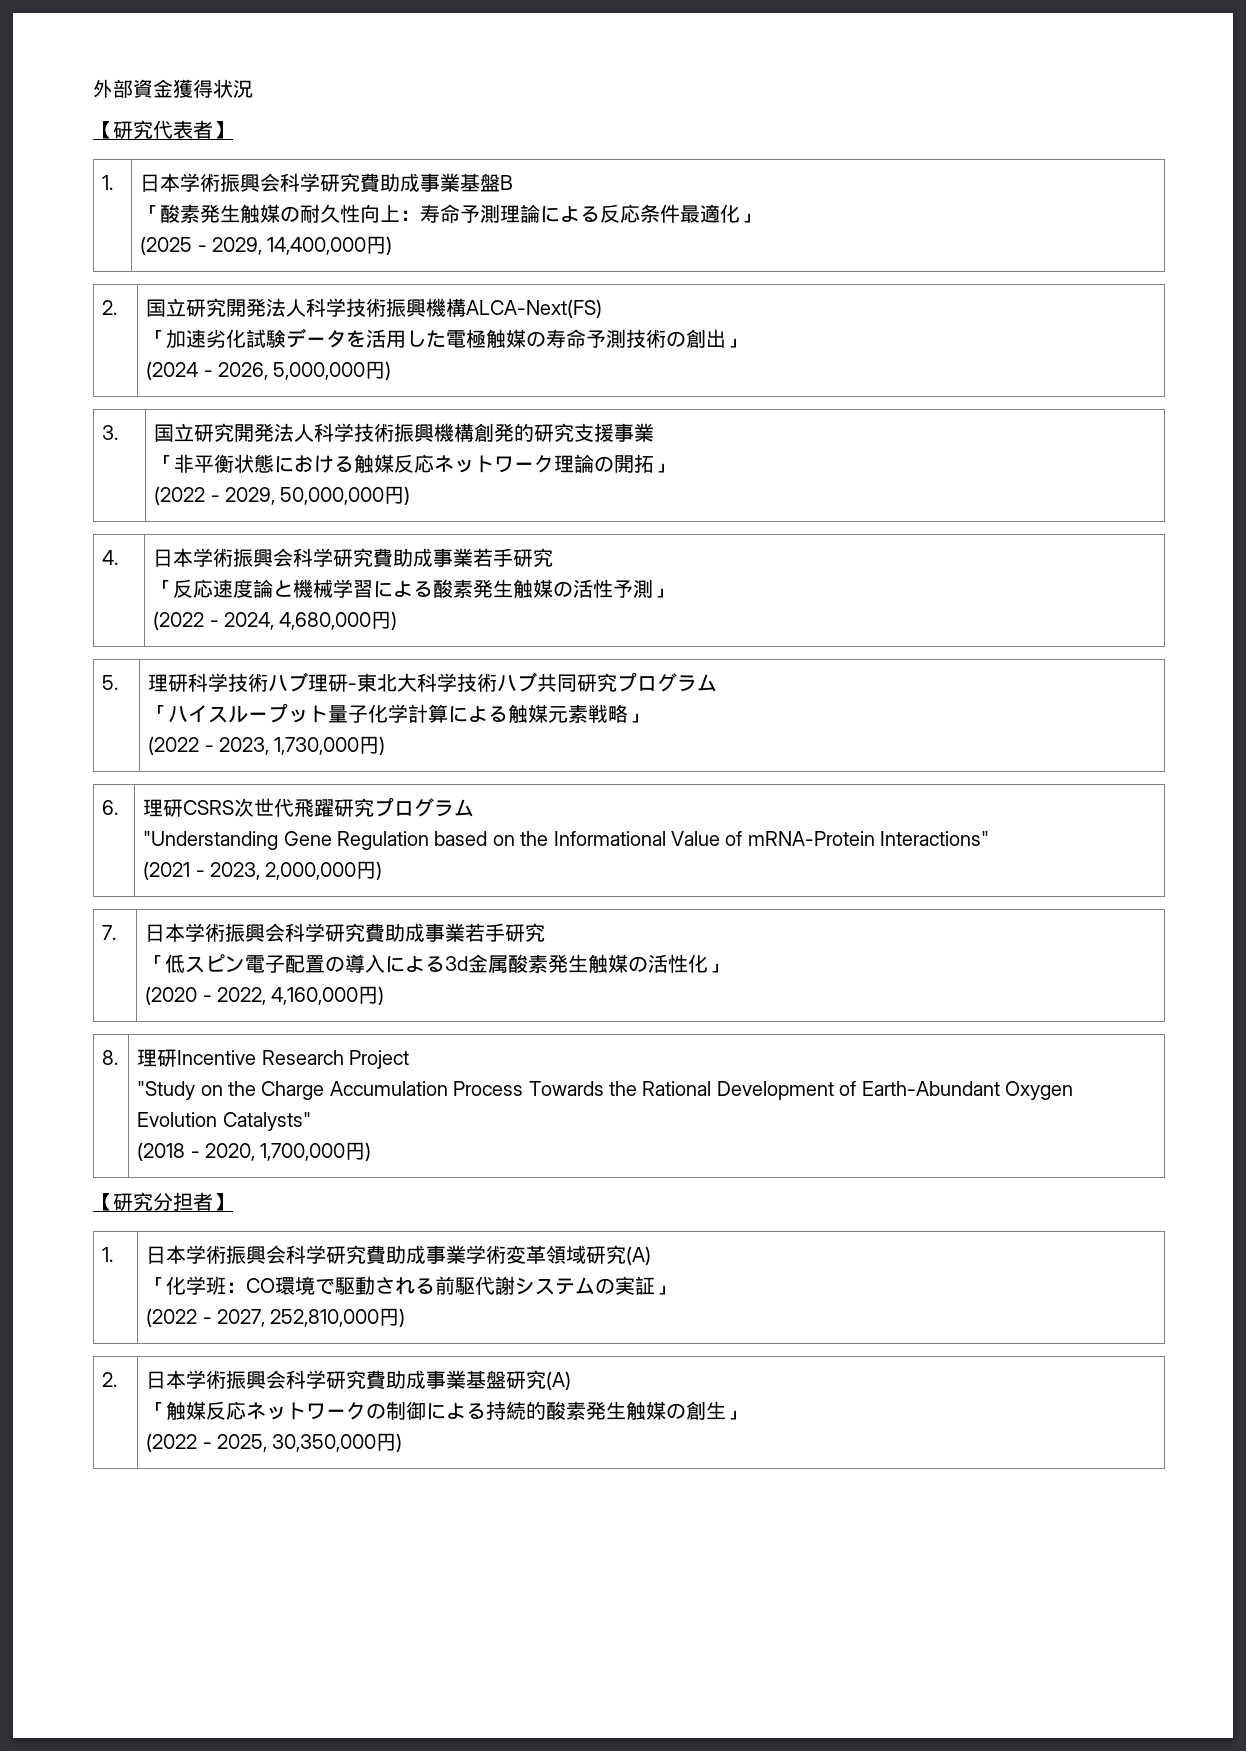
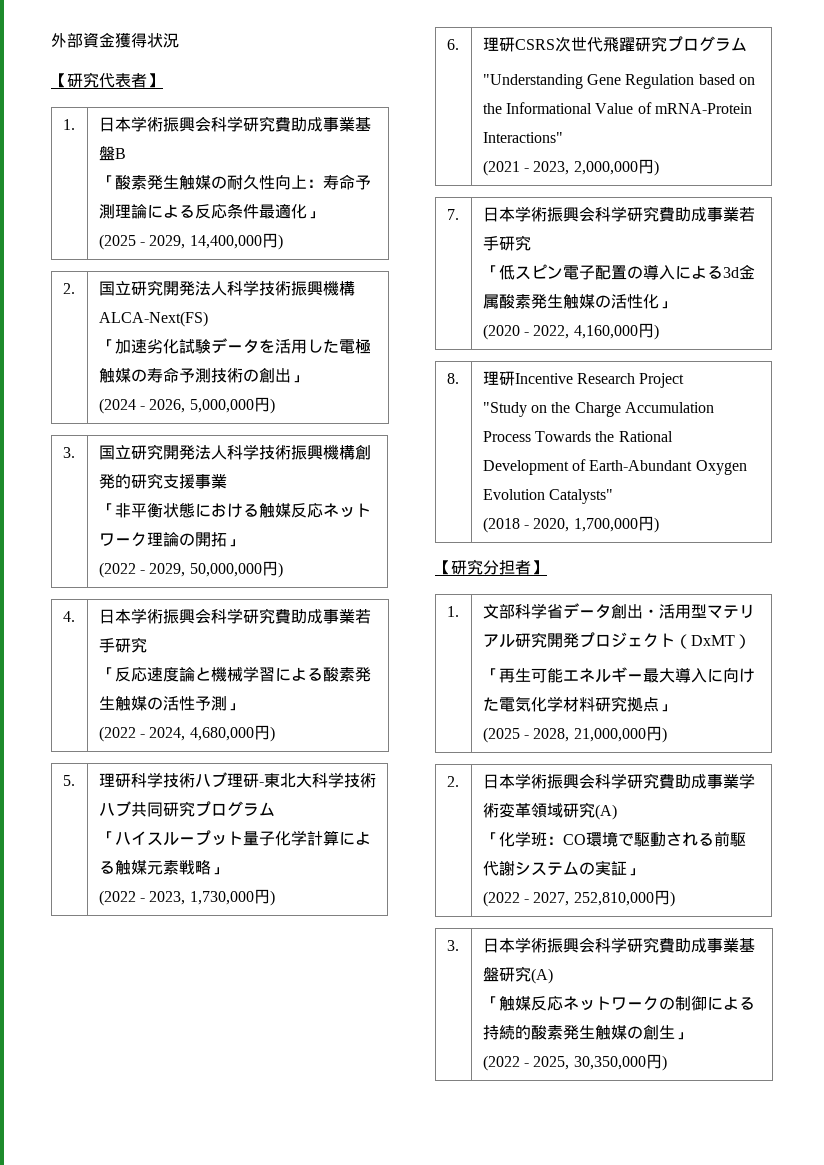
- 1. | 日本学術振興会科学研究費助成事業学術変革領域研究(A)
+ 1. | 文部科学省データ創出・活用型マテリアル研究開発プロジェクト（DxMT）
+ 「再生可能エネルギー最大導入に向けた電気化学材料研究拠点」
+ (2025 - 2028, 21,000,000円)
+ 2. | 日本学術振興会科学研究費助成事業学術変革領域研究(A)
- 2. | 日本学術振興会科学研究費助成事業基盤研究(A)
+ 3. | 日本学術振興会科学研究費助成事業基盤研究(A)

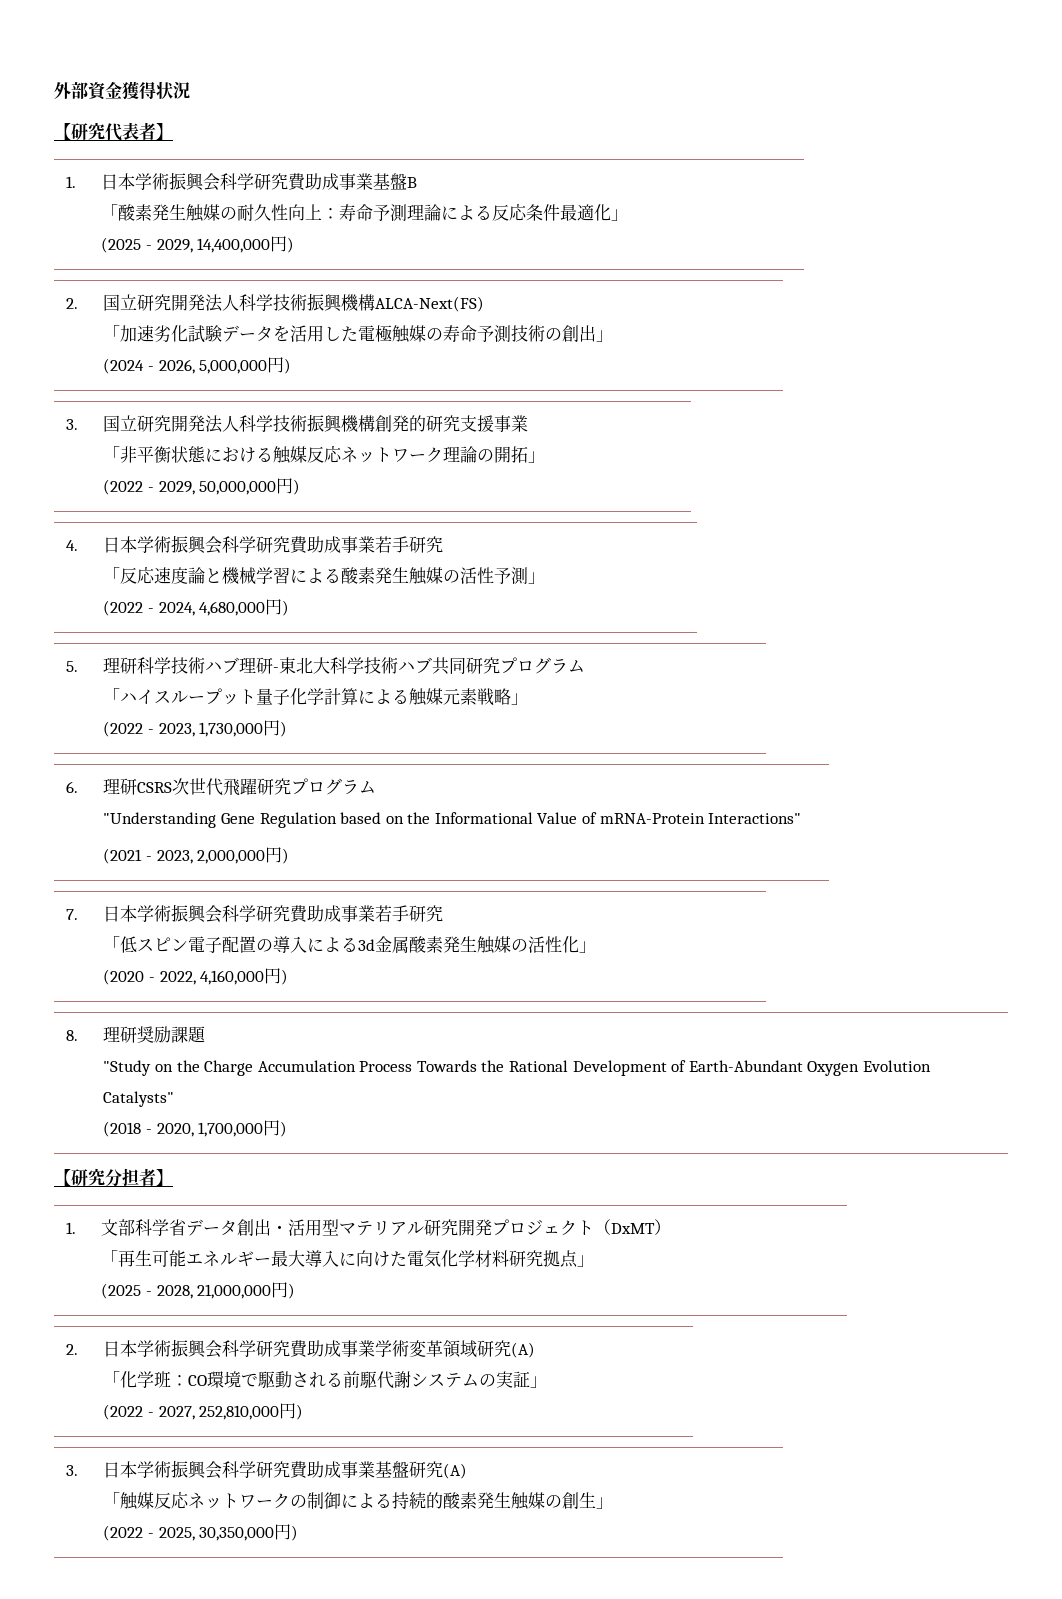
- 8. | 理研Incentive Research Project
+ 8. | 理研奨励課題

